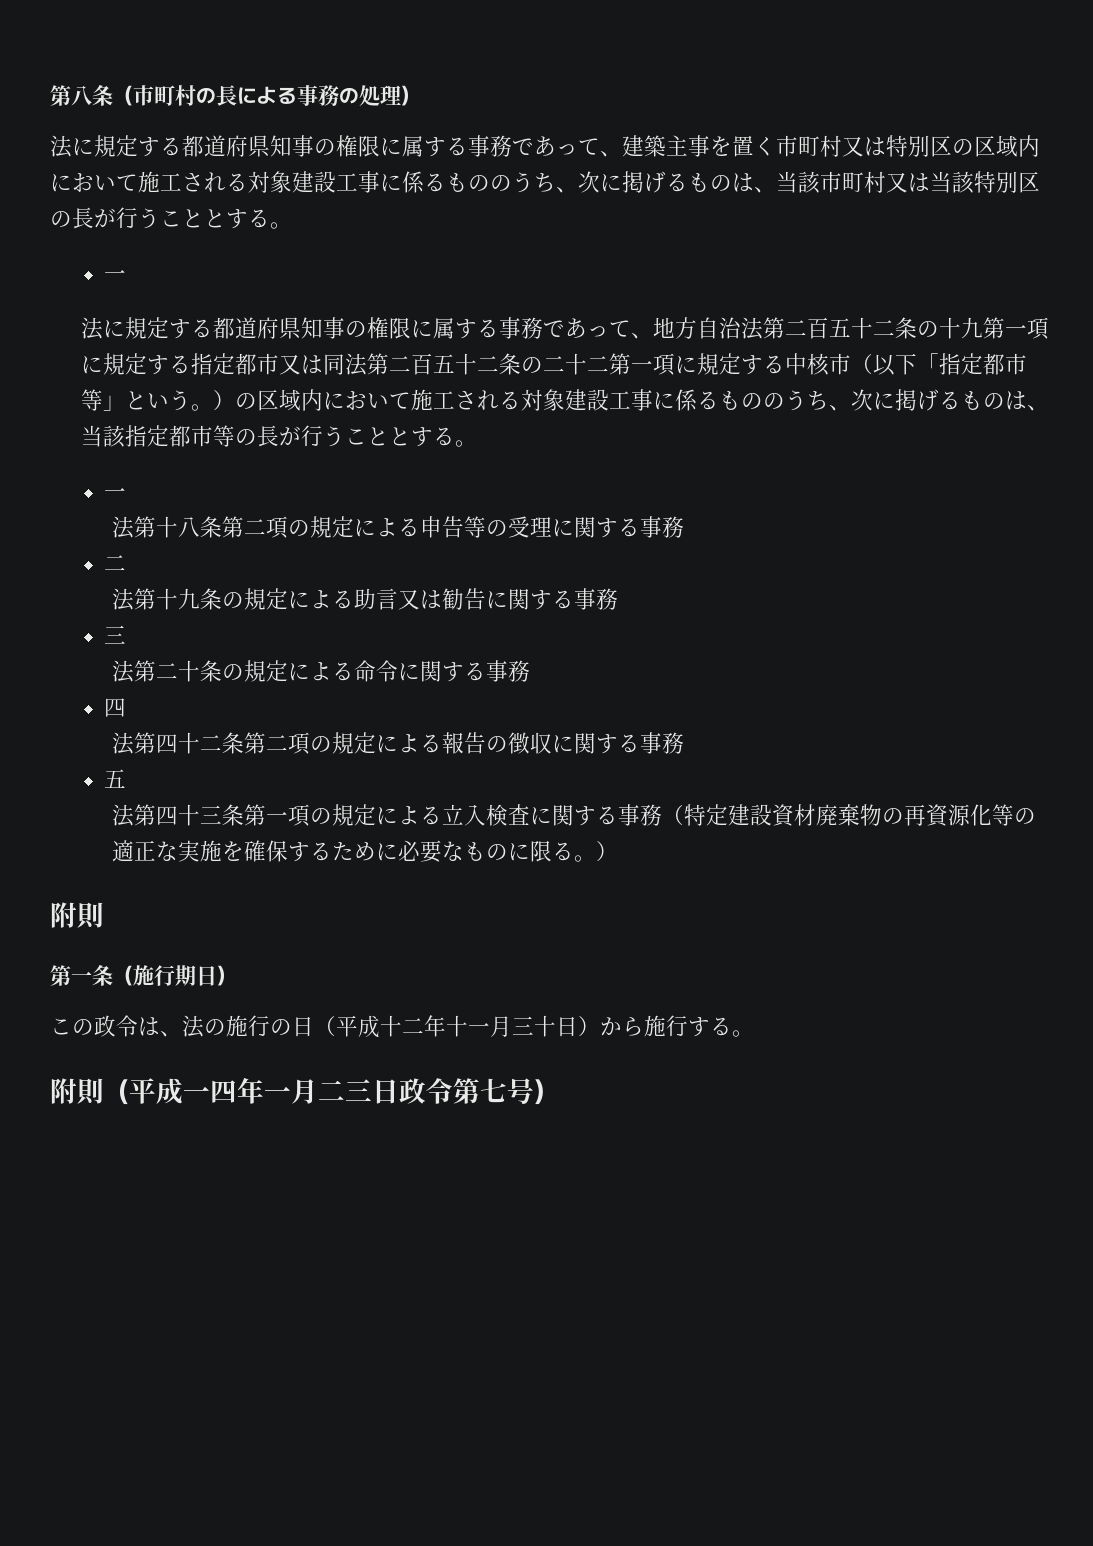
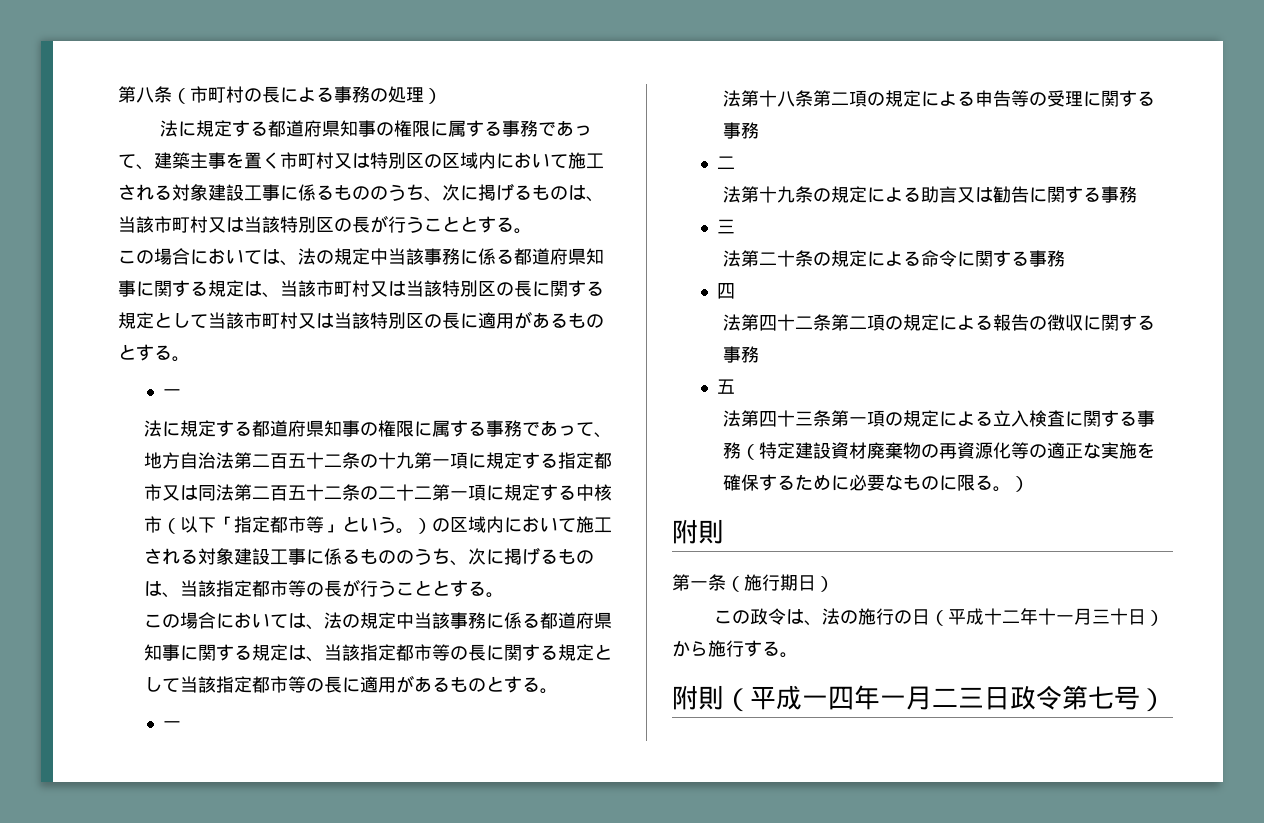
+ この場合においては、法の規定中当該事務に係る都道府県知事に関する規定は、当該市町村又は当該特別区の長に関する規定として当該市町村又は当該特別区の長に適用があるものとする。
+ この場合においては、法の規定中当該事務に係る都道府県知事に関する規定は、当該指定都市等の長に関する規定として当該指定都市等の長に適用があるものとする。

